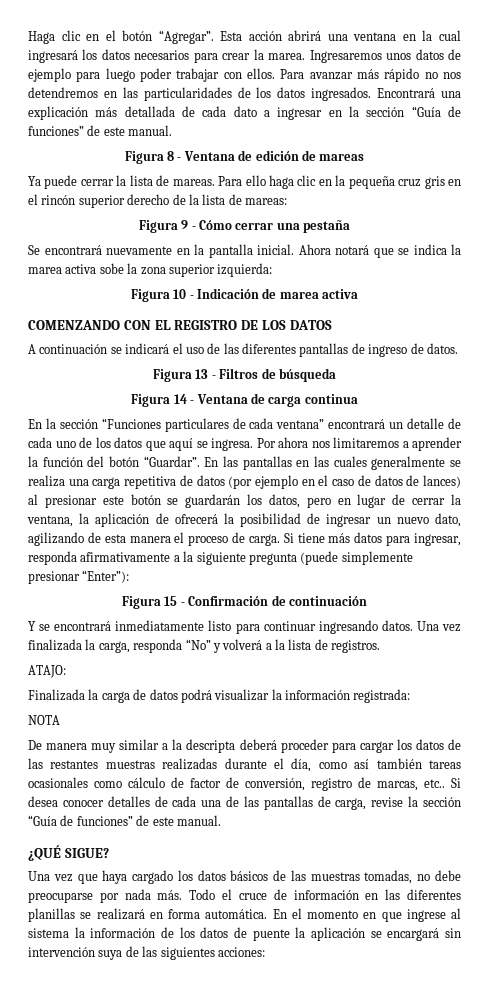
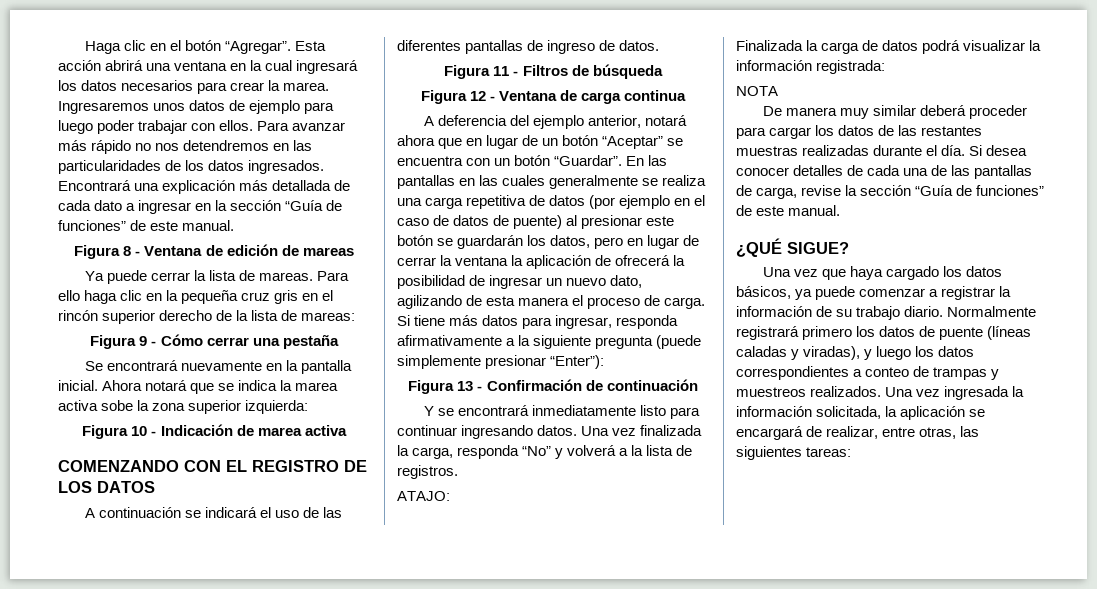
- Figura 13 - Filtros de búsqueda
+ Figura 11 - Filtros de búsqueda
- Figura 14 - Ventana de carga continua
+ Figura 12 - Ventana de carga continua
- En la sección “Funciones particulares de cada ventana” encontrará un detalle de cada uno de los datos que aquí se ingresa. Por ahora nos limitaremos a aprender la función del botón “Guardar”.
+ A deferencia del ejemplo anterior, notará ahora que en lugar de un botón “Aceptar” se encuentra con un botón “Guardar”.
- En las pantallas en las cuales generalmente se realiza una carga repetitiva de datos (por ejemplo en el caso de datos de lances) al presionar este botón se guardarán los datos, pero en lugar de cerrar la ventana, la aplicación de ofrecerá la posibilidad de ingresar un nuevo dato, agilizando de esta manera el proceso de carga.
+ En las pantallas en las cuales generalmente se realiza una carga repetitiva de datos (por ejemplo en el caso de datos de puente) al presionar este botón se guardarán los datos, pero en lugar de cerrar la ventana la aplicación de ofrecerá la posibilidad de ingresar un nuevo dato, agilizando de esta manera el proceso de carga.
- Figura 15 - Confirmación de continuación
+ Figura 13 - Confirmación de continuación
- De manera muy similar a la descripta deberá proceder para cargar los datos de las restantes muestras realizadas durante el día, como así también tareas ocasionales como cálculo de factor de conversión, registro de marcas, etc..
+ De manera muy similar deberá proceder para cargar los datos de las restantes muestras realizadas durante el día.
- Una vez que haya cargado los datos básicos de las muestras tomadas, no debe preocuparse por nada más. Todo el cruce de información en las diferentes planillas se realizará en forma automática. En el momento en que ingrese al sistema la información de los datos de puente la aplicación se encargará sin intervención suya de las siguientes acciones:
+ Una vez que haya cargado los datos básicos, ya puede comenzar a registrar la información de su trabajo diario. Normalmente registrará primero los datos de puente (líneas caladas y viradas), y luego los datos correspondientes a conteo de trampas y muestreos realizados. Una vez ingresada la información solicitada, la aplicación se encargará de realizar, entre otras, las siguientes tareas:

